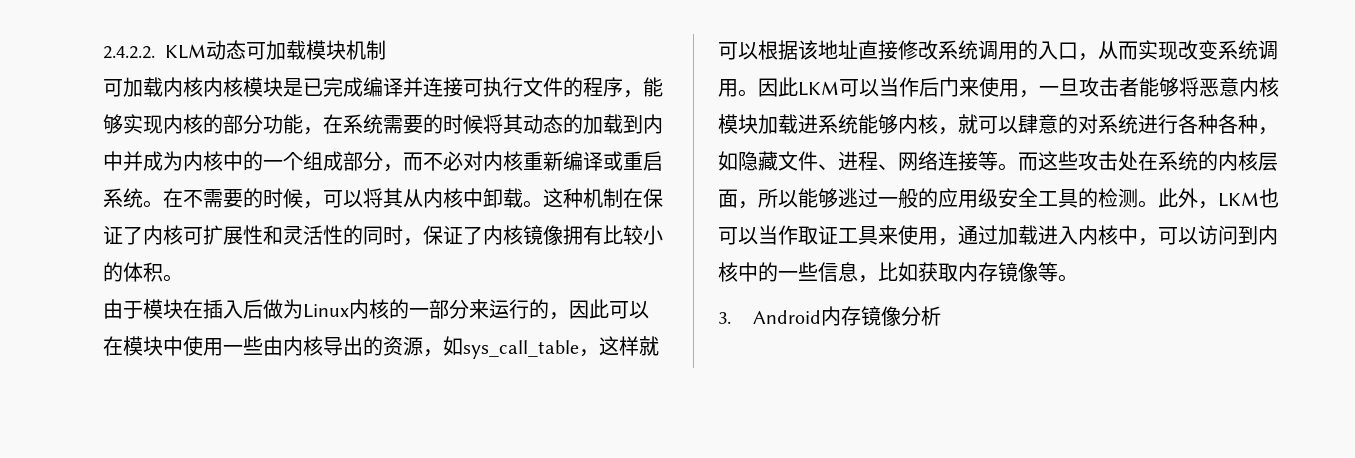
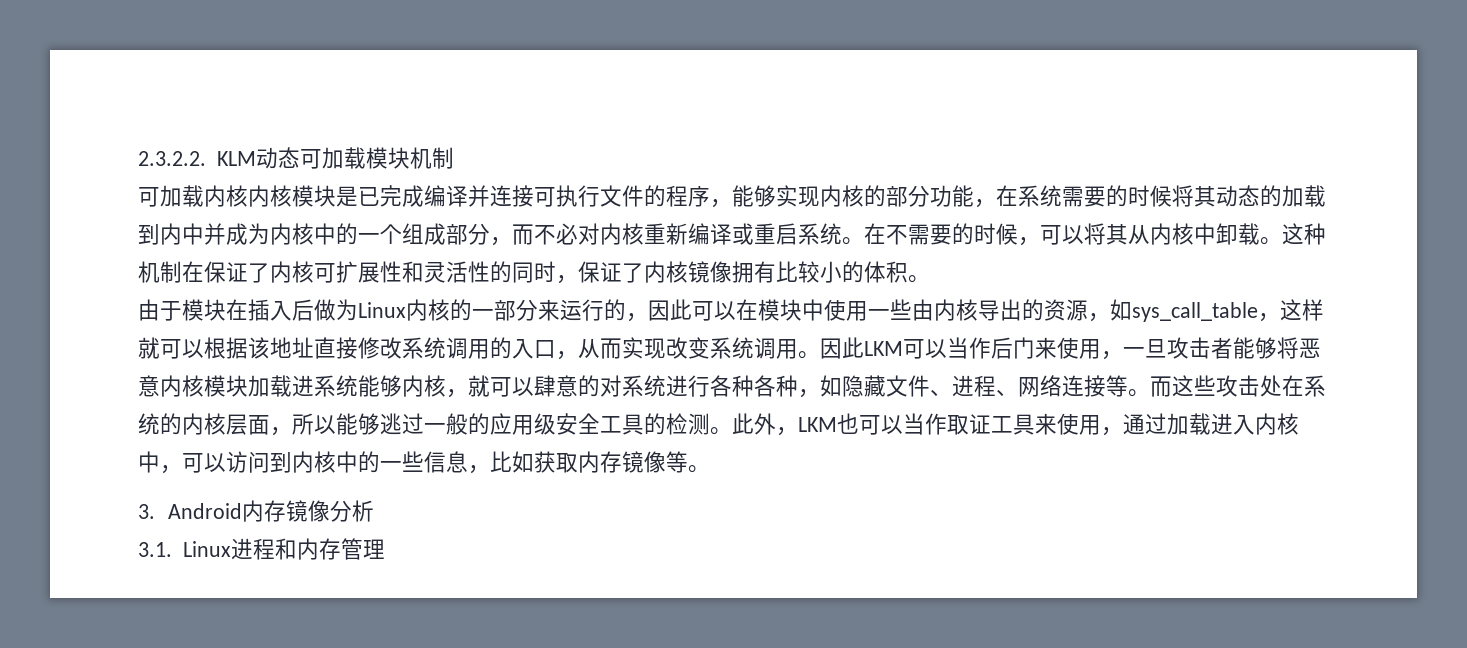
- 2.4.2.2. KLM动态可加载模块机制
+ 2.3.2.2. KLM动态可加载模块机制
+ 3.1. Linux进程和内存管理

